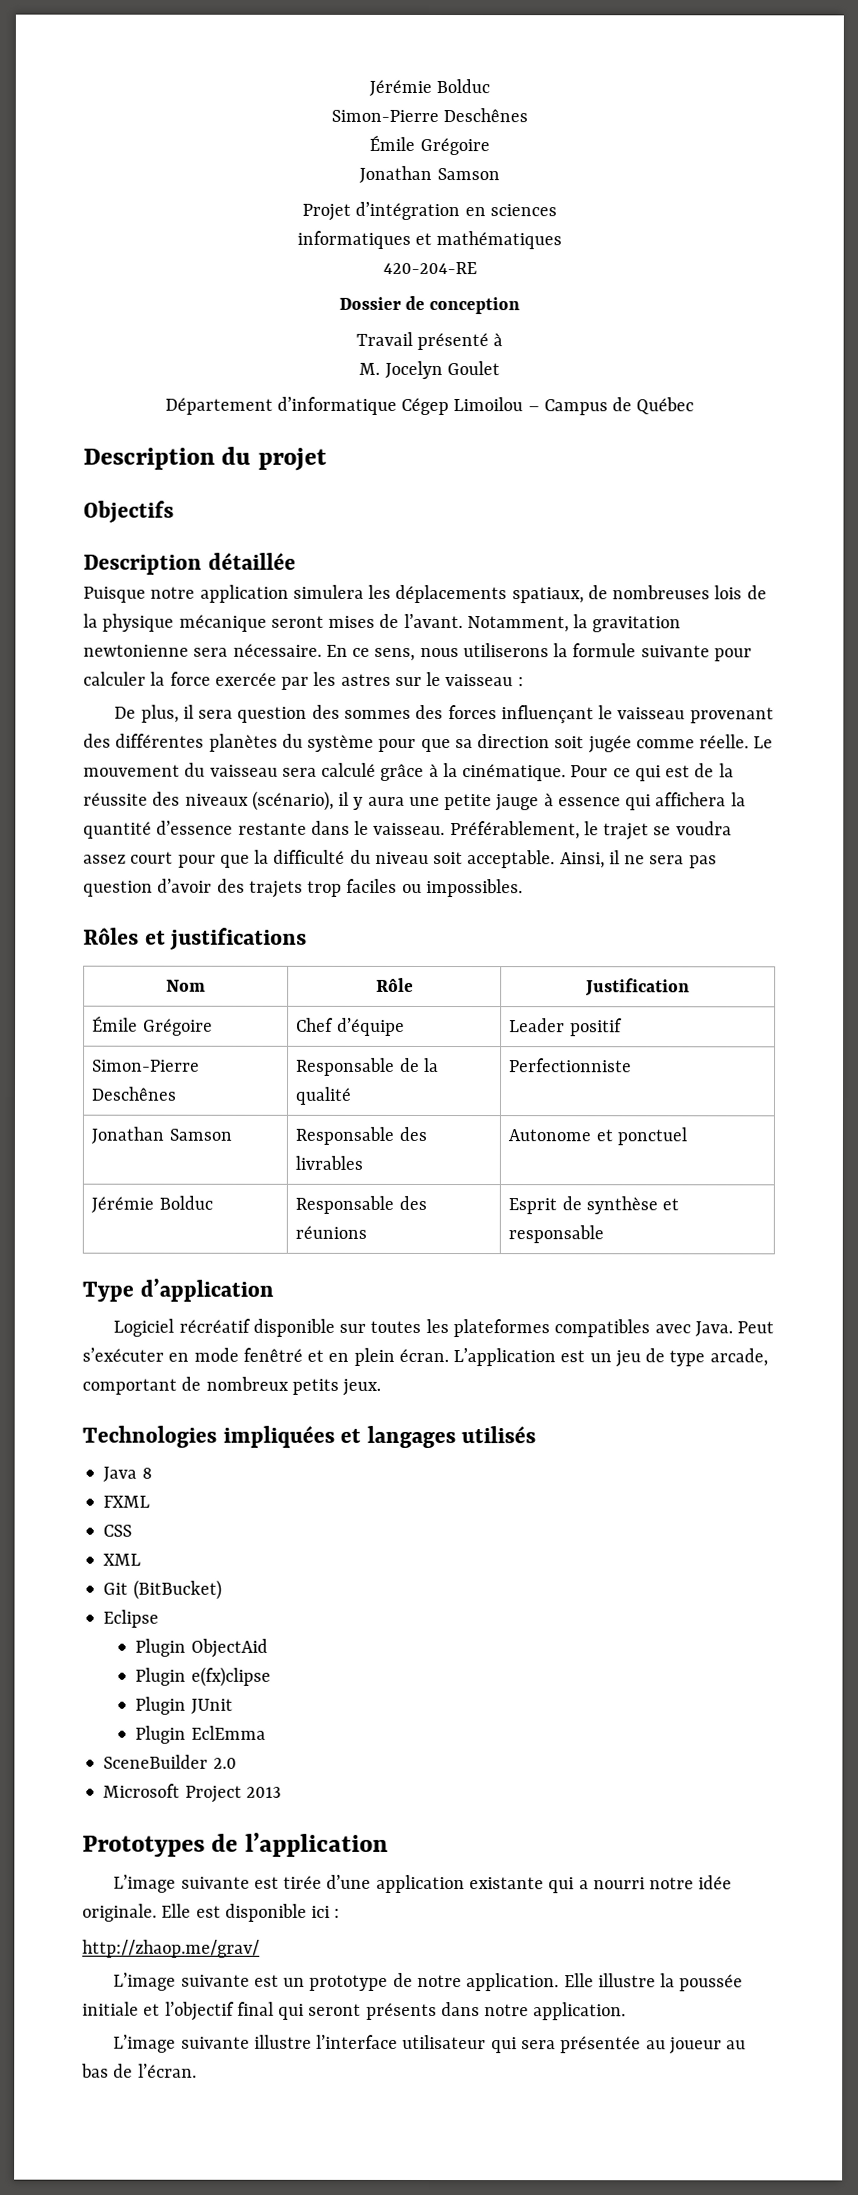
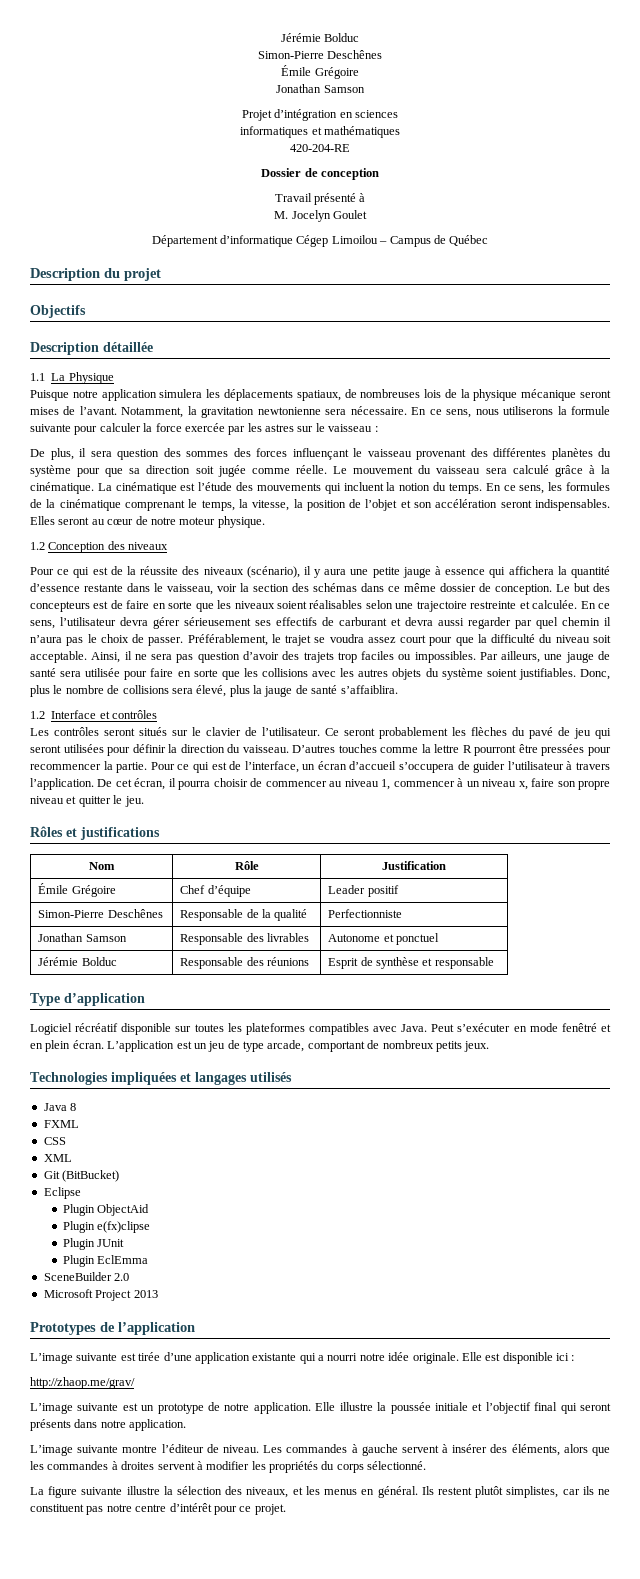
+ 1.1 La Physique
- Le mouvement du vaisseau sera calculé grâce à la cinématique. Pour ce qui est de la réussite des niveaux (scénario), il y aura une petite jauge à essence qui affichera la quantité d’essence restante dans le vaisseau.
+ Le mouvement du vaisseau sera calculé grâce à la cinématique. La cinématique est l’étude des mouvements qui incluent la notion du temps. En ce sens, les formules de la cinématique comprenant le temps, la vitesse, la position de l’objet et son accélération seront indispensables. Elles seront au cœur de notre moteur physique.
+ 1.2 Conception des niveaux
+ Pour ce qui est de la réussite des niveaux (scénario), il y aura une petite jauge à essence qui affichera la quantité d’essence restante dans le vaisseau, voir la section des schémas dans ce même dossier de conception. Le but des concepteurs est de faire en sorte que les niveaux soient réalisables selon une trajectoire restreinte et calculée. En ce sens, l’utilisateur devra gérer sérieusement ses effectifs de carburant et devra aussi regarder par quel chemin il n’aura pas le choix de passer.
+ Par ailleurs, une jauge de santé sera utilisée pour faire en sorte que les collisions avec les autres objets du système soient justifiables. Donc, plus le nombre de collisions sera élevé, plus la jauge de santé s’affaiblira.
+ 1.2 Interface et contrôles
+ Les contrôles seront situés sur le clavier de l’utilisateur. Ce seront probablement les flèches du pavé de jeu qui seront utilisées pour définir la direction du vaisseau. D’autres touches comme la lettre R pourront être pressées pour recommencer la partie. Pour ce qui est de l’interface, un écran d’accueil s’occupera de guider l’utilisateur à travers l’application. De cet écran, il pourra choisir de commencer au niveau 1, commencer à un niveau x, faire son propre niveau et quitter le jeu.
- L’image suivante illustre l’interface utilisateur qui sera présentée au joueur au bas de l’écran.
+ L’image suivante montre l’éditeur de niveau. Les commandes à gauche servent à insérer des éléments, alors que les commandes à droites servent à modifier les propriétés du corps sélectionné.
+ La figure suivante illustre la sélection des niveaux, et les menus en général. Ils restent plutôt simplistes, car ils ne constituent pas notre centre d’intérêt pour ce projet.

